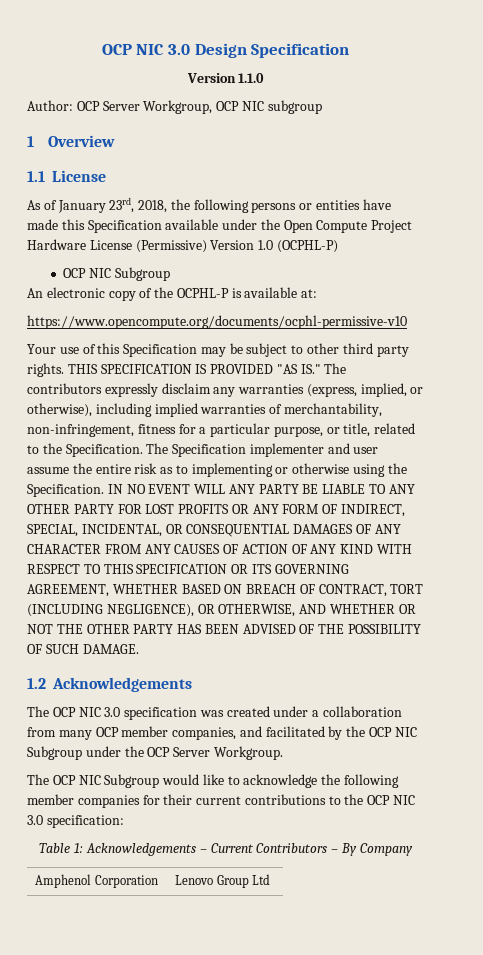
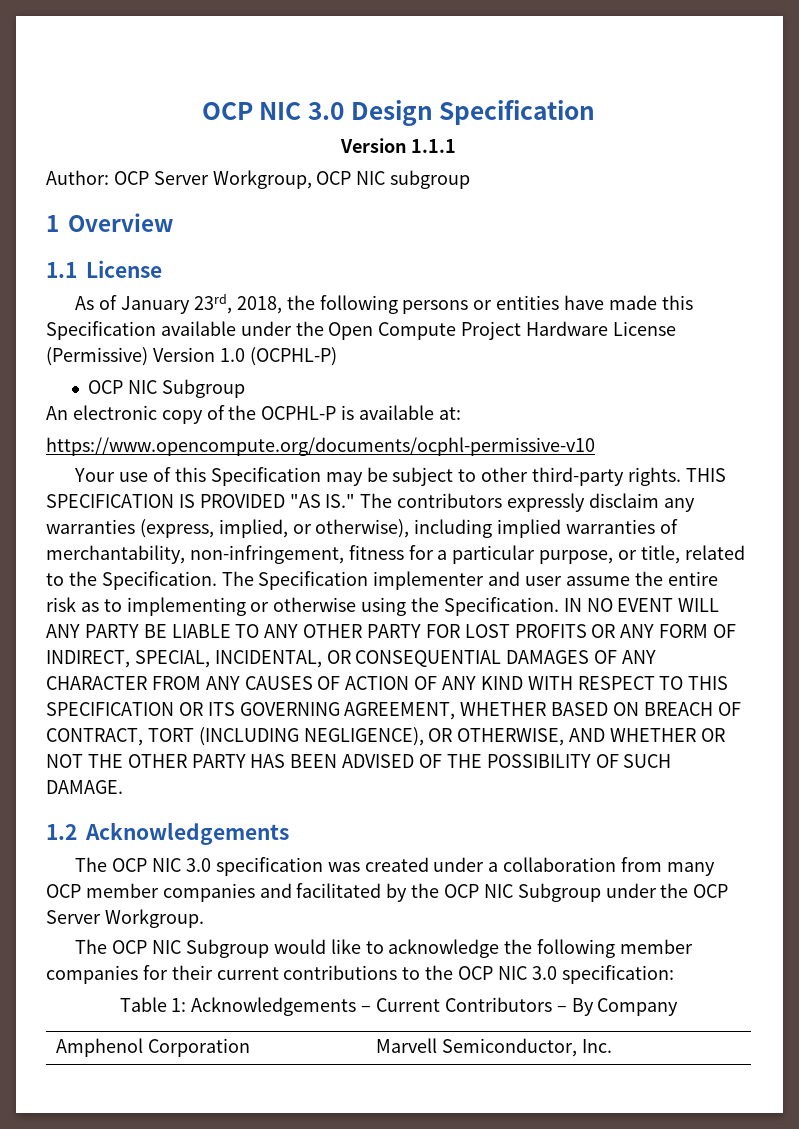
- Version 1.1.0
+ Version 1.1.1
- Your use of this Specification may be subject to other third party rights.
+ Your use of this Specification may be subject to other third-party rights.
- The OCP NIC 3.0 specification was created under a collaboration from many OCP member companies, and facilitated by the OCP NIC Subgroup under the OCP Server Workgroup.
+ The OCP NIC 3.0 specification was created under a collaboration from many OCP member companies and facilitated by the OCP NIC Subgroup under the OCP Server Workgroup.
- Amphenol Corporation | Lenovo Group Ltd
+ Amphenol Corporation | Marvell Semiconductor, Inc.

